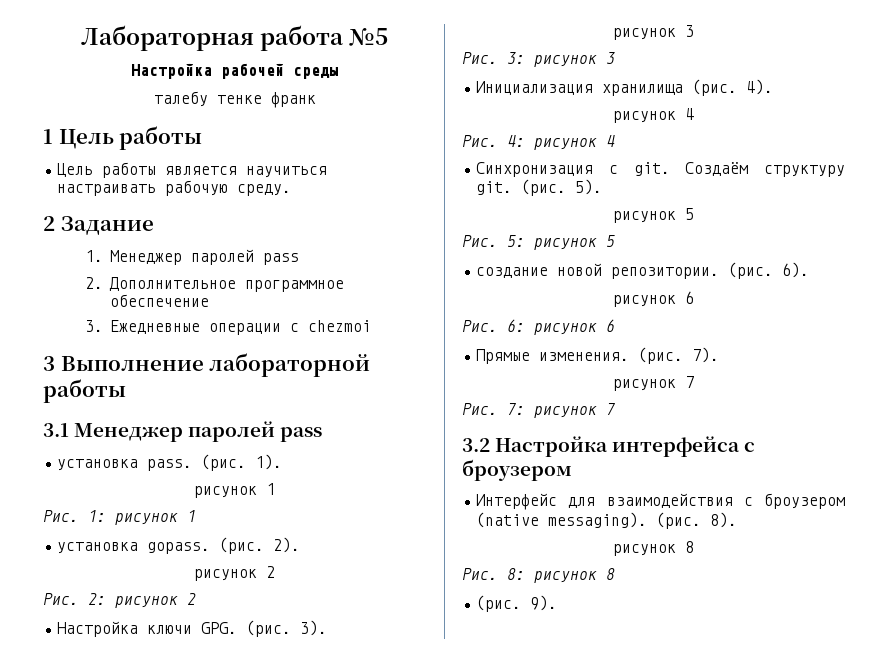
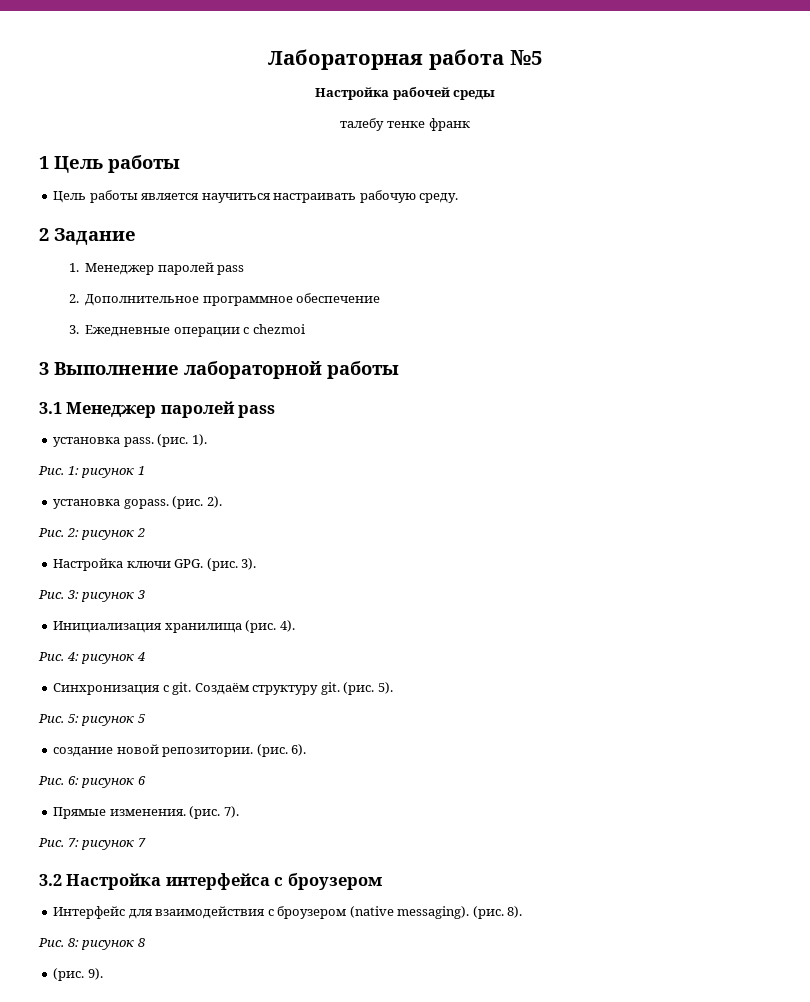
  1).
- рисунок 1
  2).
- рисунок 2
  3).
- рисунок 3
  4).
- рисунок 4
  5).
- рисунок 5
  6).
- рисунок 6
  7).
- рисунок 7
  8).
- рисунок 8

